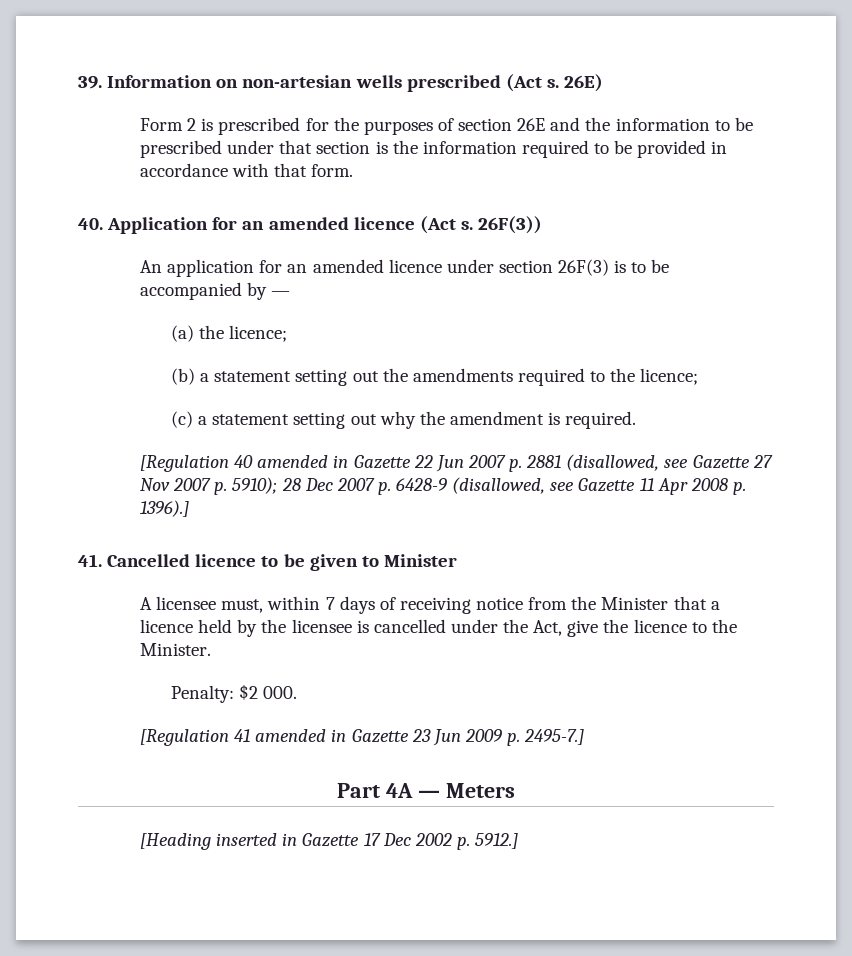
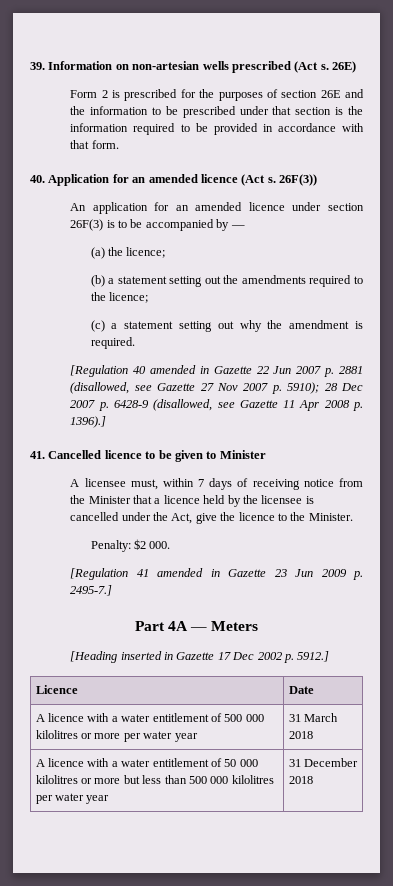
+ Licence | Date
+ A licence with a water entitlement of 500 000 kilolitres or more per water year | 31 March 2018
+ A licence with a water entitlement of 50 000 kilolitres or more but less than 500 000 kilolitres per water year | 31 December 2018

